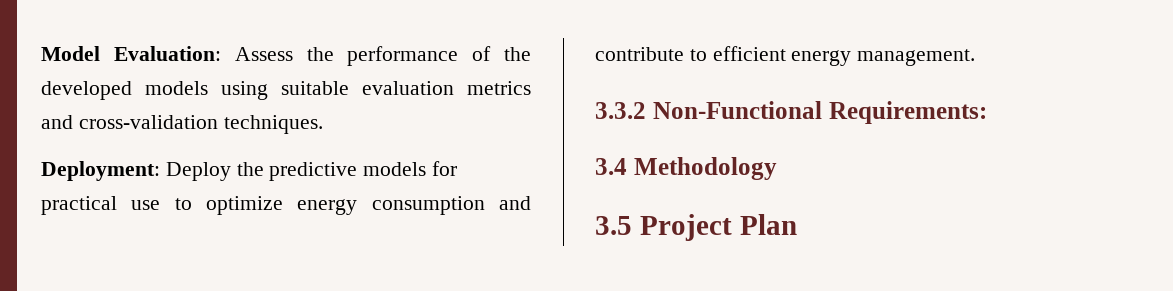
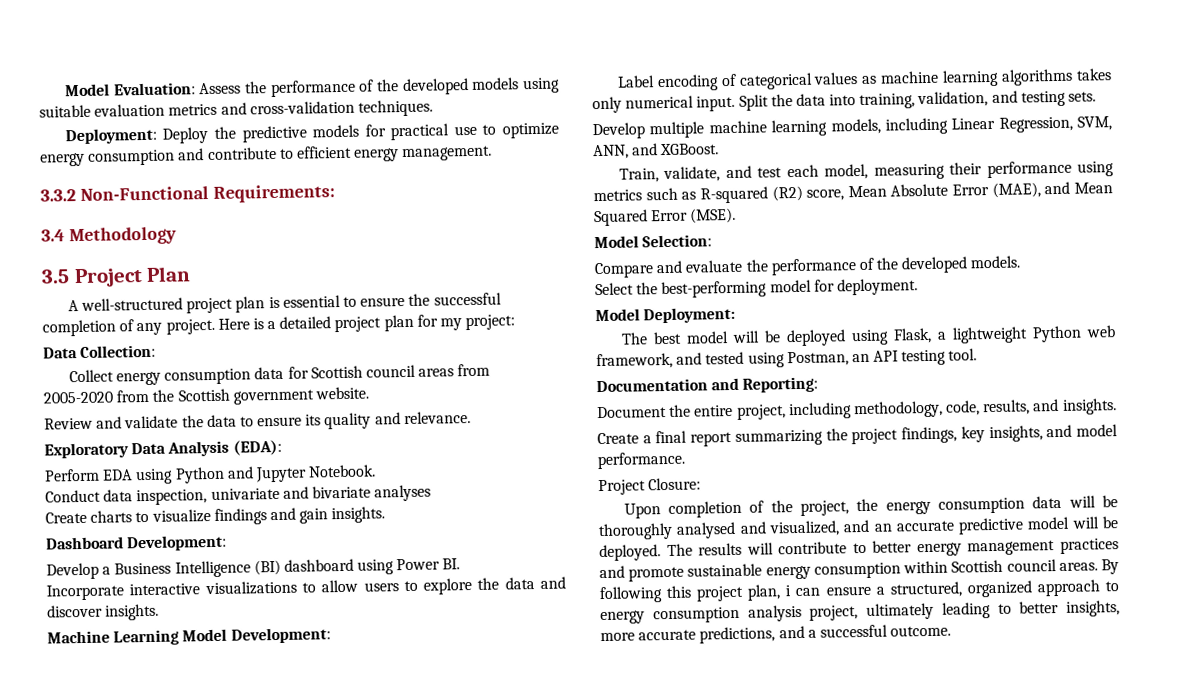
+ A well-structured project plan is essential to ensure the successful completion of any project. Here is a detailed project plan for my project:
+ Data Collection:
+ Collect energy consumption data for Scottish council areas from 2005-2020 from the Scottish government website.
+ Review and validate the data to ensure its quality and relevance.
+ Exploratory Data Analysis (EDA):
+ Perform EDA using Python and Jupyter Notebook.
+ Conduct data inspection, univariate and bivariate analyses
+ Create charts to visualize findings and gain insights.
+ Dashboard Development:
+ Develop a Business Intelligence (BI) dashboard using Power BI.
+ Incorporate interactive visualizations to allow users to explore the data and discover insights.
+ Machine Learning Model Development:
+ Label encoding of categorical values as machine learning algorithms takes only numerical input. Split the data into training, validation, and testing sets.
+ Develop multiple machine learning models, including Linear Regression, SVM, ANN, and XGBoost.
+ Train, validate, and test each model, measuring their performance using metrics such as R-squared (R2) score, Mean Absolute Error (MAE), and Mean Squared Error (MSE).
+ Model Selection:
+ Compare and evaluate the performance of the developed models.
+ Select the best-performing model for deployment.
+ Model Deployment:
+ The best model will be deployed using Flask, a lightweight Python web framework, and tested using Postman, an API testing tool.
+ Documentation and Reporting:
+ Document the entire project, including methodology, code, results, and insights.
+ Create a final report summarizing the project findings, key insights, and model performance.
+ Project Closure:
+ Upon completion of the project, the energy consumption data will be thoroughly analysed and visualized, and an accurate predictive model will be deployed. The results will contribute to better energy management practices and promote sustainable energy consumption within Scottish council areas. By following this project plan, i can ensure a structured, organized approach to energy consumption analysis project, ultimately leading to better insights, more accurate predictions, and a successful outcome.

